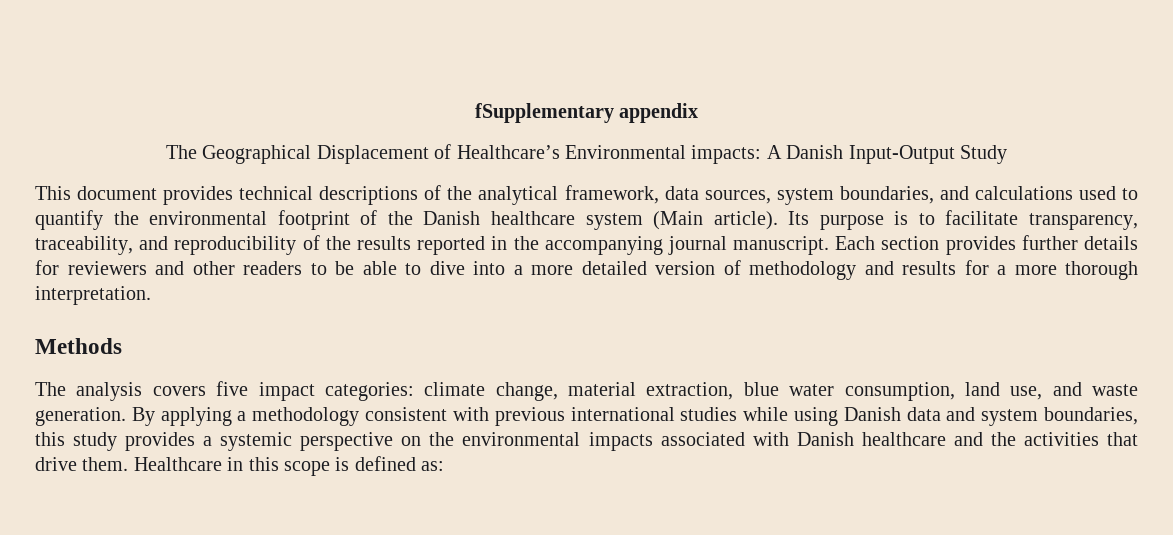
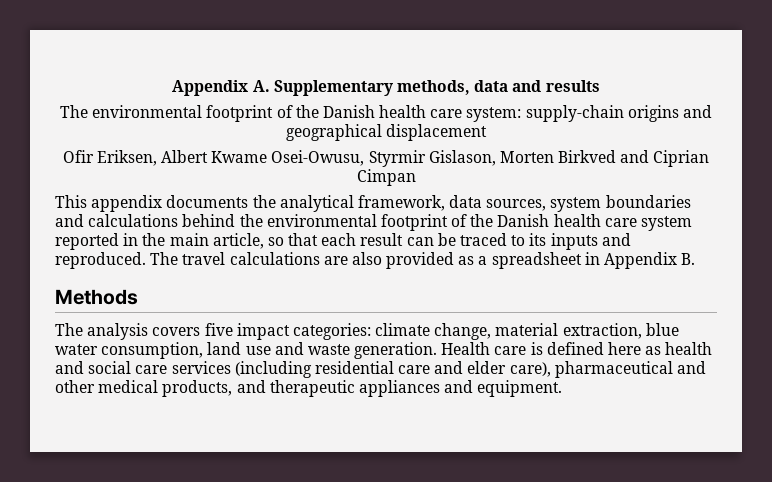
- fSupplementary appendix
- The Geographical Displacement of Healthcare’s Environmental impacts: A Danish Input-Output Study
- This document provides technical descriptions of the analytical framework, data sources, system boundaries, and calculations used to quantify the environmental footprint of the Danish healthcare system (Main article). Its purpose is to facilitate transparency, traceability, and reproducibility of the results reported in the accompanying journal manuscript. Each section provides further details for reviewers and other readers to be able to dive into a more detailed version of methodology and results for a more thorough interpretation.
+ Appendix A. Supplementary methods, data and results
+ The environmental footprint of the Danish health care system: supply-chain origins and geographical displacement
+ Ofir Eriksen, Albert Kwame Osei-Owusu, Styrmir Gislason, Morten Birkved and Ciprian Cimpan
+ This appendix documents the analytical framework, data sources, system boundaries and calculations behind the environmental footprint of the Danish health care system reported in the main article, so that each result can be traced to its inputs and reproduced. The travel calculations are also provided as a spreadsheet in Appendix B.
- The analysis covers five impact categories: climate change, material extraction, blue water consumption, land use, and waste generation.
+ The analysis covers five impact categories: climate change, material extraction, blue water consumption, land use and waste generation.
- By applying a methodology consistent with previous international studies while using Danish data and system boundaries, this study provides a systemic perspective on the environmental impacts associated with Danish healthcare and the activities that drive them. Healthcare in this scope is defined as:
+ Health care is defined here as health and social care services (including residential care and elder care), pharmaceutical and other medical products, and therapeutic appliances and equipment.

